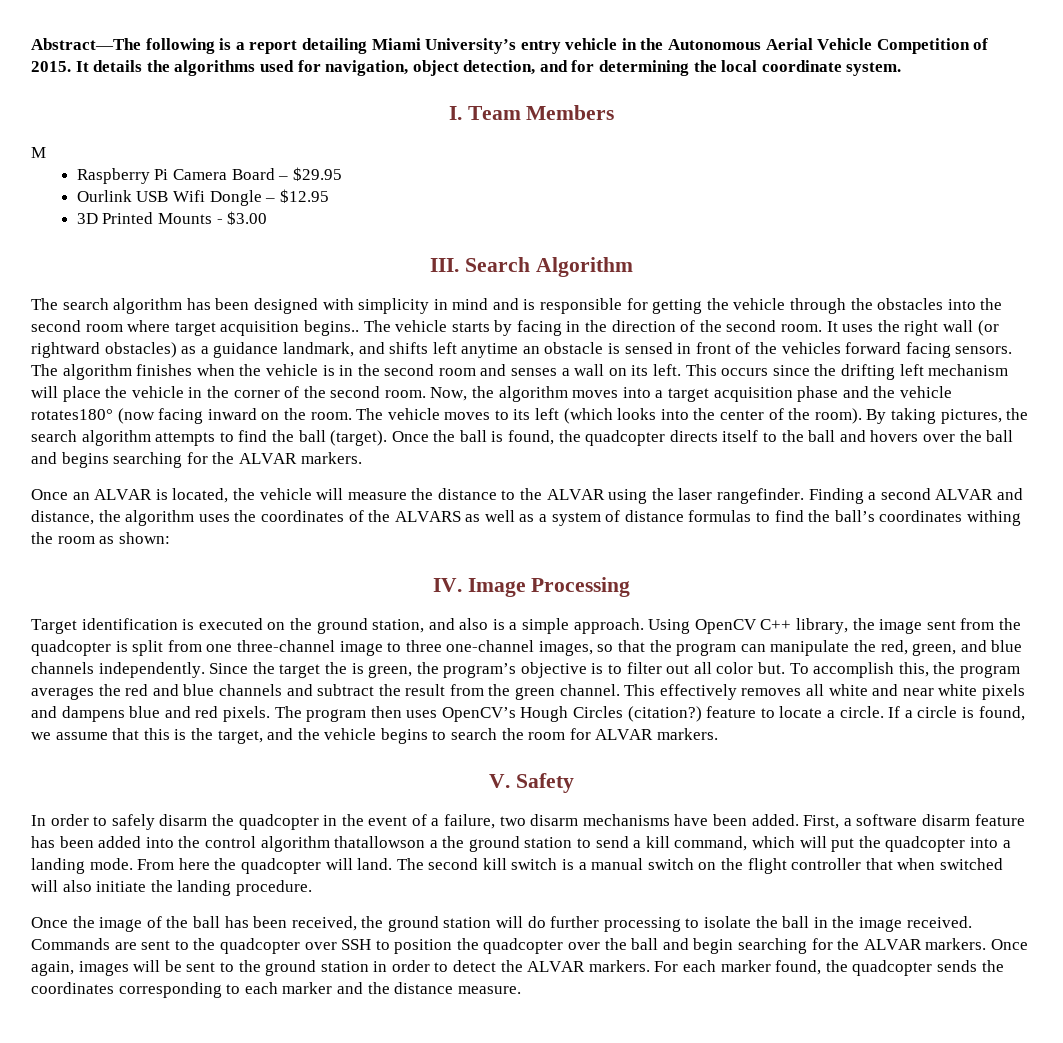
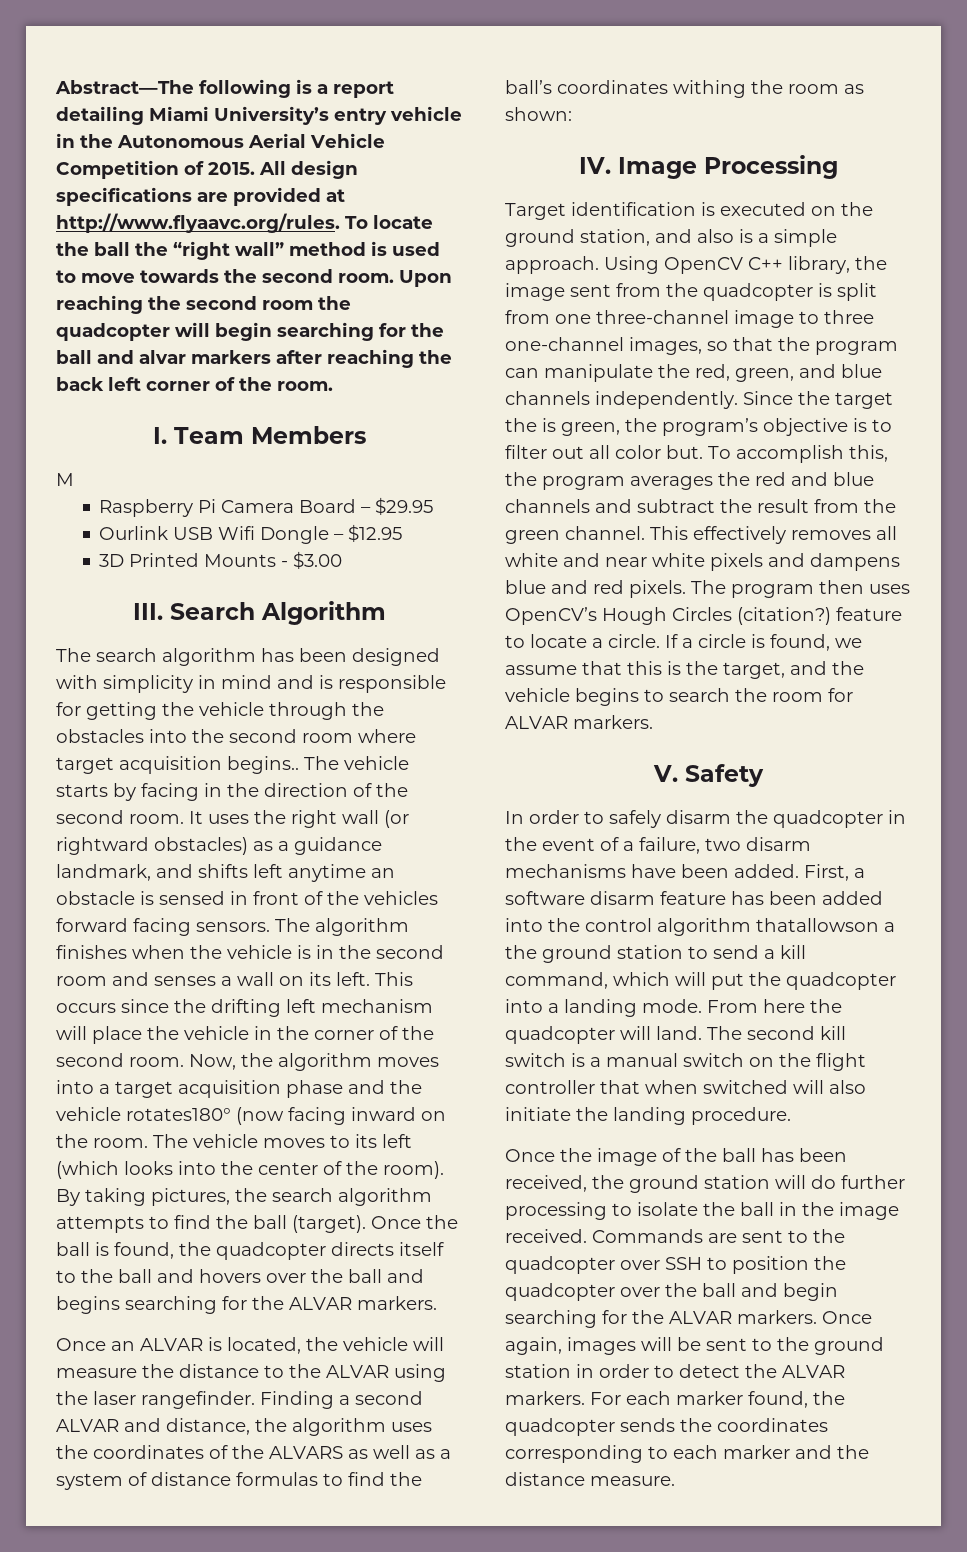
- It details the algorithms used for navigation, object detection, and for determining the local coordinate system.
+ All design specifications are provided at http://www.flyaavc.org/rules. To locate the ball the “right wall” method is used to move towards the second room. Upon reaching the second room the quadcopter will begin searching for the ball and alvar markers after reaching the back left corner of the room.

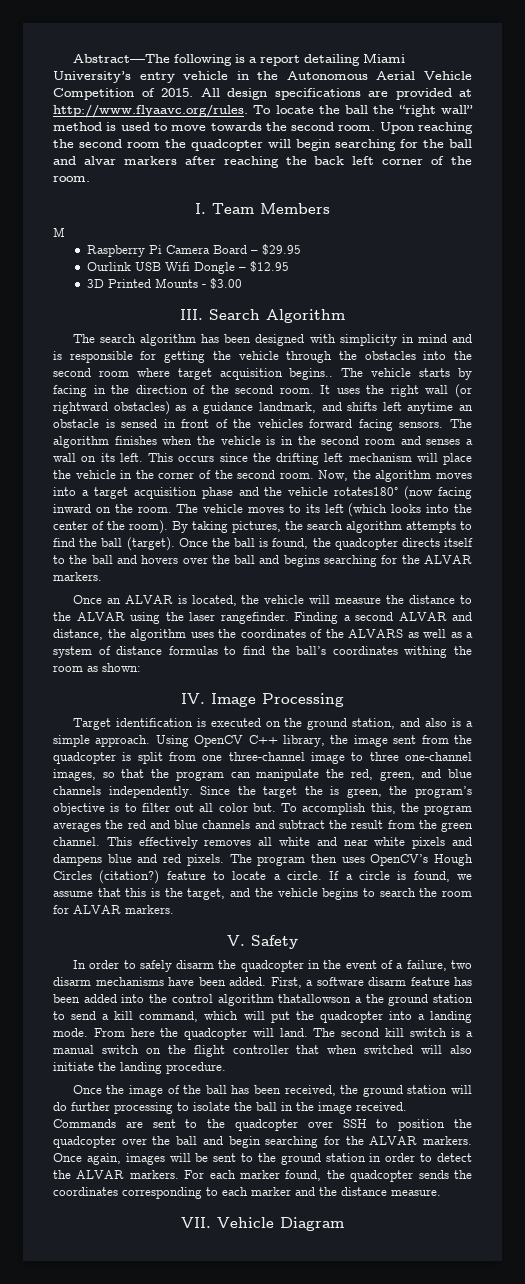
+ VII. Vehicle Diagram

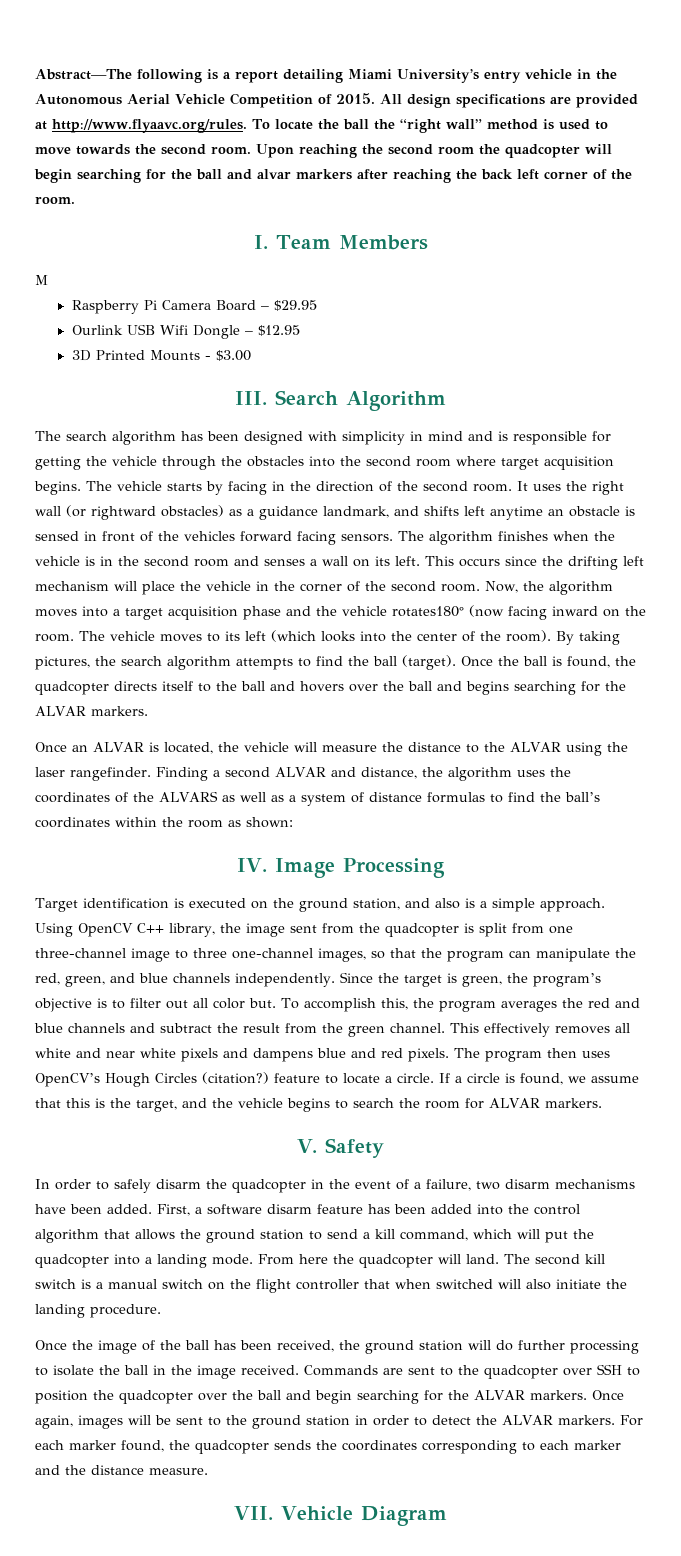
- The search algorithm has been designed with simplicity in mind and is responsible for getting the vehicle through the obstacles into the second room where target acquisition begins..
+ The search algorithm has been designed with simplicity in mind and is responsible for getting the vehicle through the obstacles into the second room where target acquisition begins.
- Finding a second ALVAR and distance, the algorithm uses the coordinates of the ALVARS as well as a system of distance formulas to find the ball’s coordinates withing the room as shown:
+ Finding a second ALVAR and distance, the algorithm uses the coordinates of the ALVARS as well as a system of distance formulas to find the ball’s coordinates within the room as shown:
- Since the target the is green, the program’s objective is to filter out all color but.
+ Since the target is green, the program’s objective is to filter out all color but.
- First, a software disarm feature has been added into the control algorithm thatallowson a the ground station to send a kill command, which will put the quadcopter into a landing mode.
+ First, a software disarm feature has been added into the control algorithm that allows the ground station to send a kill command, which will put the quadcopter into a landing mode.

